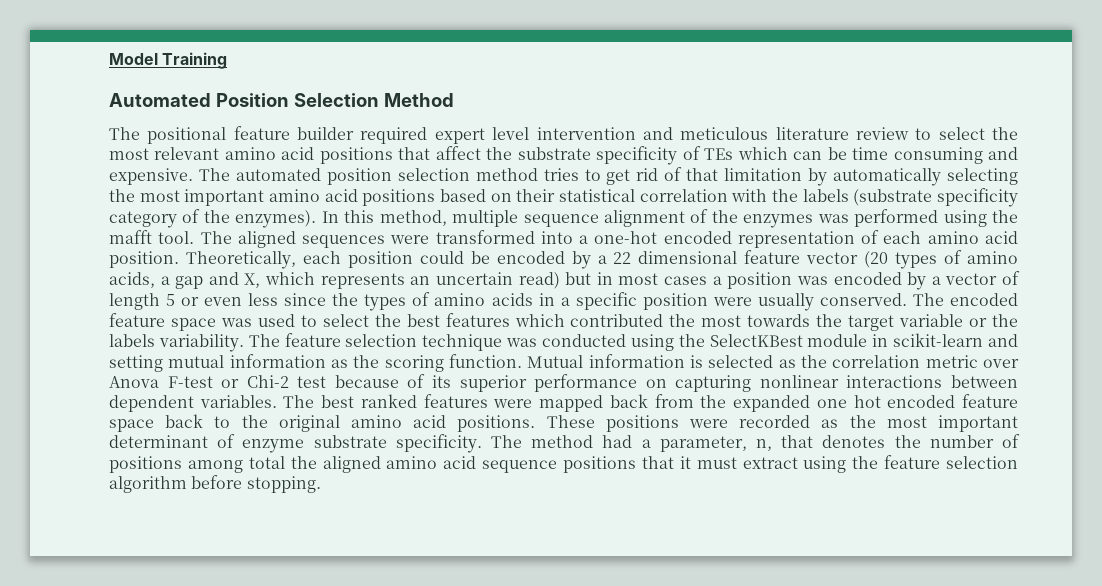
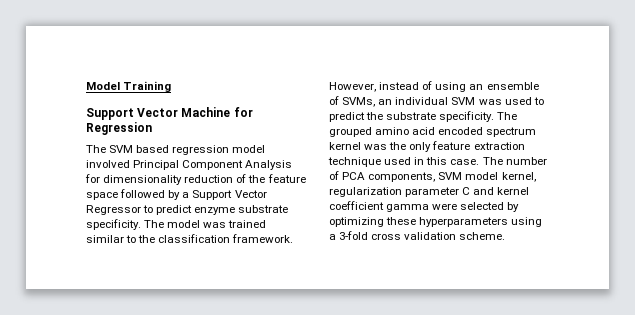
- Automated Position Selection Method
- The positional feature builder required expert level intervention and meticulous literature review to select the most relevant amino acid positions that affect the substrate specificity of TEs which can be time consuming and expensive. The automated position selection method tries to get rid of that limitation by automatically selecting the most important amino acid positions based on their statistical correlation with the labels (substrate specificity category of the enzymes). In this method, multiple sequence alignment of the enzymes was performed using the mafft tool. The aligned sequences were transformed into a one-hot encoded representation of each amino acid position. Theoretically, each position could be encoded by a 22 dimensional feature vector (20 types of amino acids, a gap and X, which represents an uncertain read) but in most cases a position was encoded by a vector of length 5 or even less since the types of amino acids in a specific position were usually conserved. The encoded feature space was used to select the best features which contributed the most towards the target variable or the labels variability. The feature selection technique was conducted using the SelectKBest module in scikit-learn and setting mutual information as the scoring function. Mutual information is selected as the correlation metric over Anova F-test or Chi-2 test because of its superior performance on capturing nonlinear interactions between dependent variables. The best ranked features were mapped back from the expanded one hot encoded feature space back to the original amino acid positions. These positions were recorded as the most important determinant of enzyme substrate specificity. The method had a parameter, n, that denotes the number of positions among total the aligned amino acid sequence positions that it must extract using the feature selection algorithm before stopping.
+ Support Vector Machine for Regression
+ The SVM based regression model involved Principal Component Analysis for dimensionality reduction of the feature space followed by a Support Vector Regressor to predict enzyme substrate specificity. The model was trained similar to the classification framework. However, instead of using an ensemble of SVMs, an individual SVM was used to predict the substrate specificity. The grouped amino acid encoded spectrum kernel was the only feature extraction technique used in this case. The number of PCA components, SVM model kernel, regularization parameter C and kernel coefficient gamma were selected by optimizing these hyperparameters using a 3-fold cross validation scheme.

